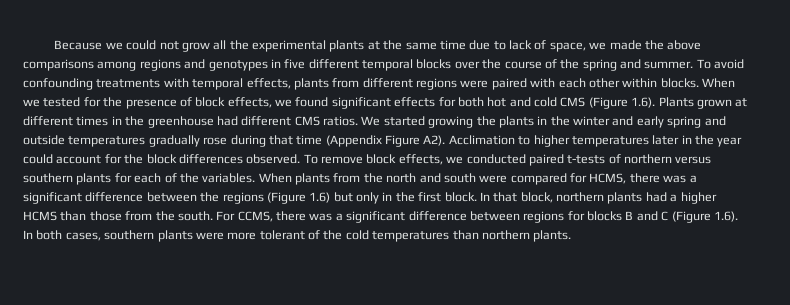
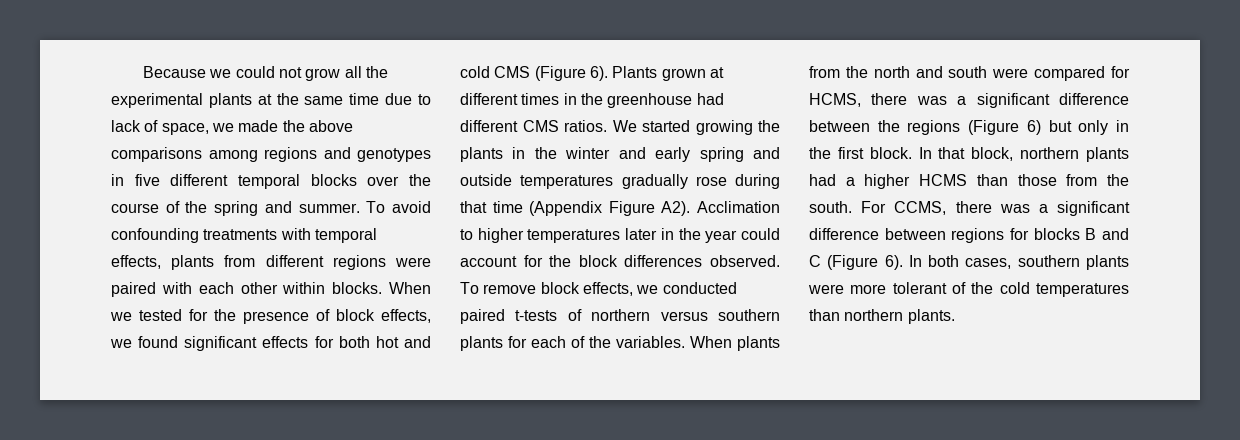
- When we tested for the presence of block effects, we found significant effects for both hot and cold CMS (Figure 1.6). Plants grown at different times in the greenhouse had different CMS ratios.
+ When we tested for the presence of block effects, we found significant effects for both hot and cold CMS (Figure 6). Plants grown at different times in the greenhouse had different CMS ratios.
- When plants from the north and south were compared for HCMS, there was a significant difference between the regions (Figure 1.6) but only in the first block.
+ When plants from the north and south were compared for HCMS, there was a significant difference between the regions (Figure 6) but only in the first block.
- For CCMS, there was a significant difference between regions for blocks B and C (Figure 1.6). In both cases, southern plants were more tolerant of the cold temperatures than northern plants.
+ For CCMS, there was a significant difference between regions for blocks B and C (Figure 6). In both cases, southern plants were more tolerant of the cold temperatures than northern plants.

